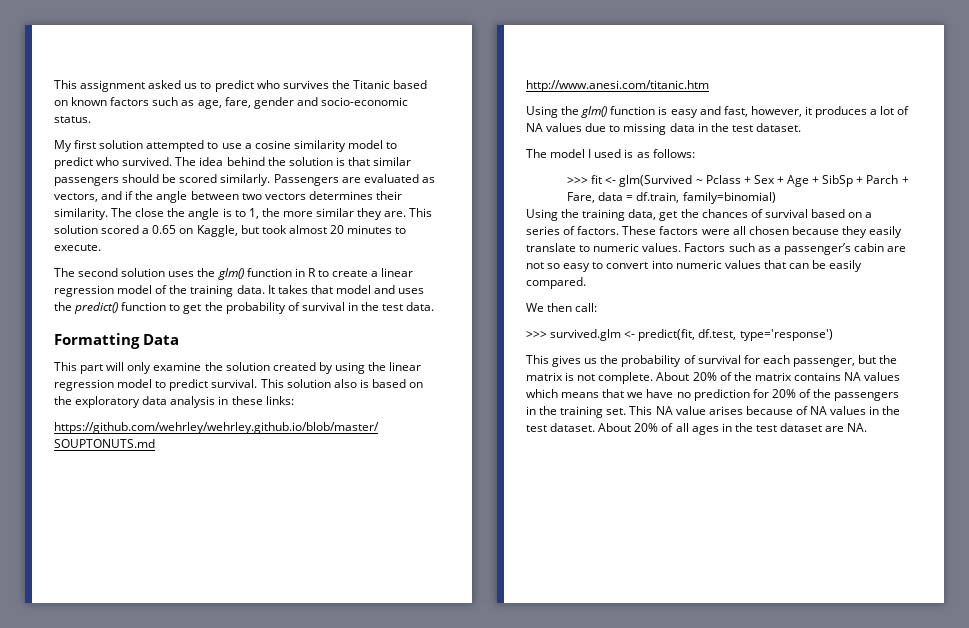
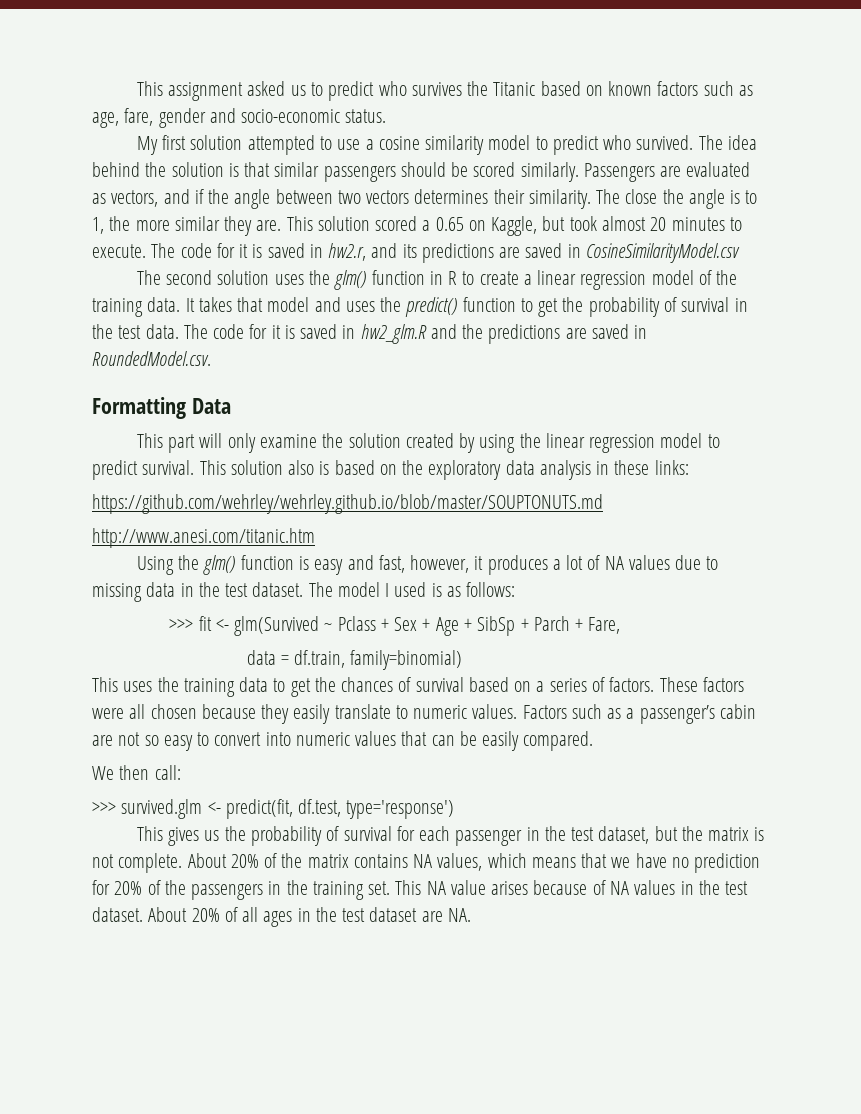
+ The code for it is saved in hw2.r, and its predictions are saved in CosineSimilarityModel.csv
+ The code for it is saved in hw2_glm.R and the predictions are saved in RoundedModel.csv.
- Using the glm() function is easy and fast, however, it produces a lot of NA values due to missing data in the test dataset.
- The model I used is as follows:
+ Using the glm() function is easy and fast, however, it produces a lot of NA values due to missing data in the test dataset. The model I used is as follows:
- >>> fit <- glm(Survived ~ Pclass + Sex + Age + SibSp + Parch + Fare, data = df.train, family=binomial)
+ >>> fit <- glm(Survived ~ Pclass + Sex + Age + SibSp + Parch + Fare,
+ data = df.train, family=binomial)
- Using the training data, get the chances of survival based on a series of factors.
+ This uses the training data to get the chances of survival based on a series of factors.
- This gives us the probability of survival for each passenger, but the matrix is not complete.
+ This gives us the probability of survival for each passenger in the test dataset, but the matrix is not complete.
- About 20% of the matrix contains NA values which means that we have no prediction for 20% of the passengers in the training set.
+ About 20% of the matrix contains NA values, which means that we have no prediction for 20% of the passengers in the training set.

